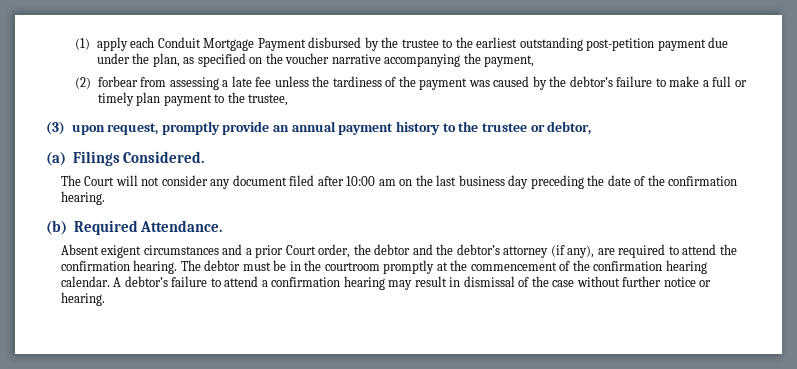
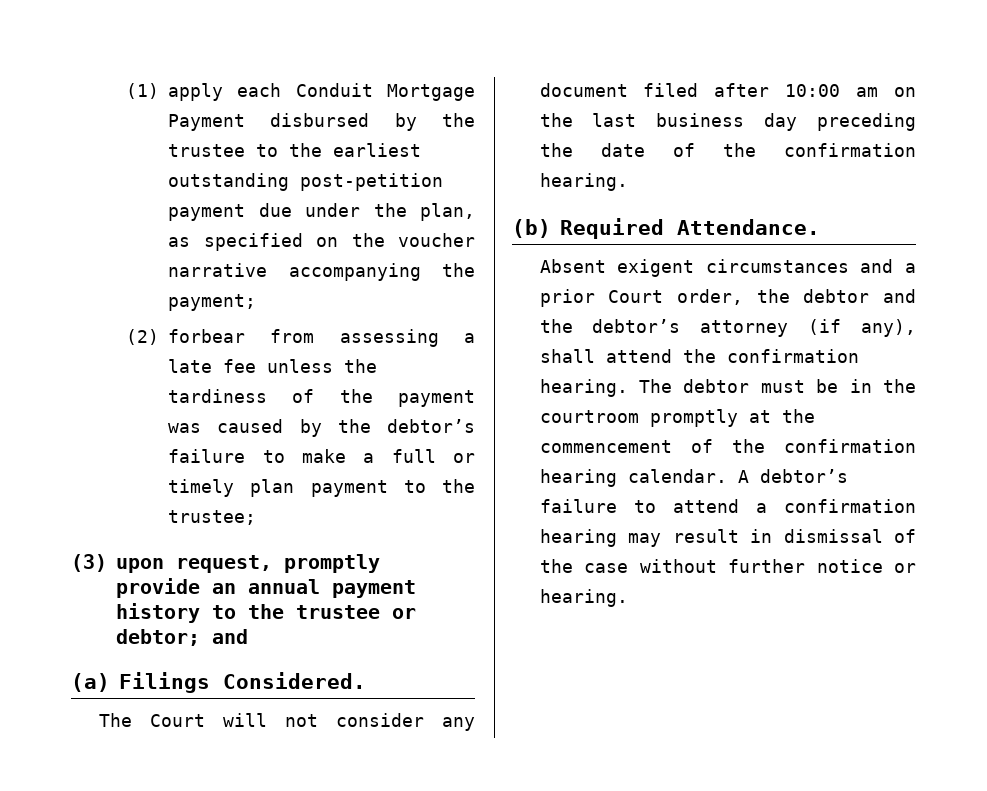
- (1) apply each Conduit Mortgage Payment disbursed by the trustee to the earliest outstanding post-petition payment due under the plan, as specified on the voucher narrative accompanying the payment,
+ (1) apply each Conduit Mortgage Payment disbursed by the trustee to the earliest outstanding post-petition payment due under the plan, as specified on the voucher narrative accompanying the payment;
- (2) forbear from assessing a late fee unless the tardiness of the payment was caused by the debtor’s failure to make a full or timely plan payment to the trustee,
+ (2) forbear from assessing a late fee unless the tardiness of the payment was caused by the debtor’s failure to make a full or timely plan payment to the trustee;
- (3) upon request, promptly provide an annual payment history to the trustee or debtor,
+ (3) upon request, promptly provide an annual payment history to the trustee or debtor; and
- Absent exigent circumstances and a prior Court order, the debtor and the debtor’s attorney (if any), are required to attend the confirmation hearing.
+ Absent exigent circumstances and a prior Court order, the debtor and the debtor’s attorney (if any), shall attend the confirmation hearing.

